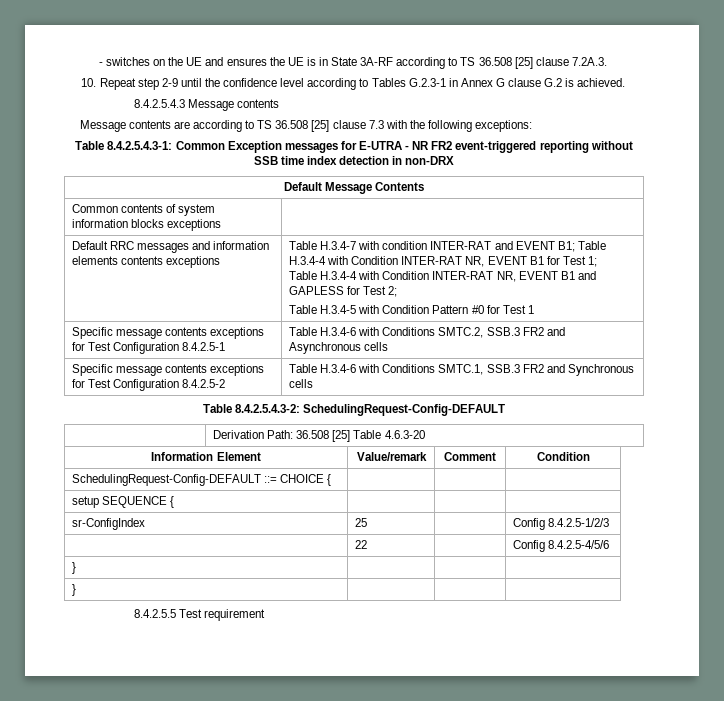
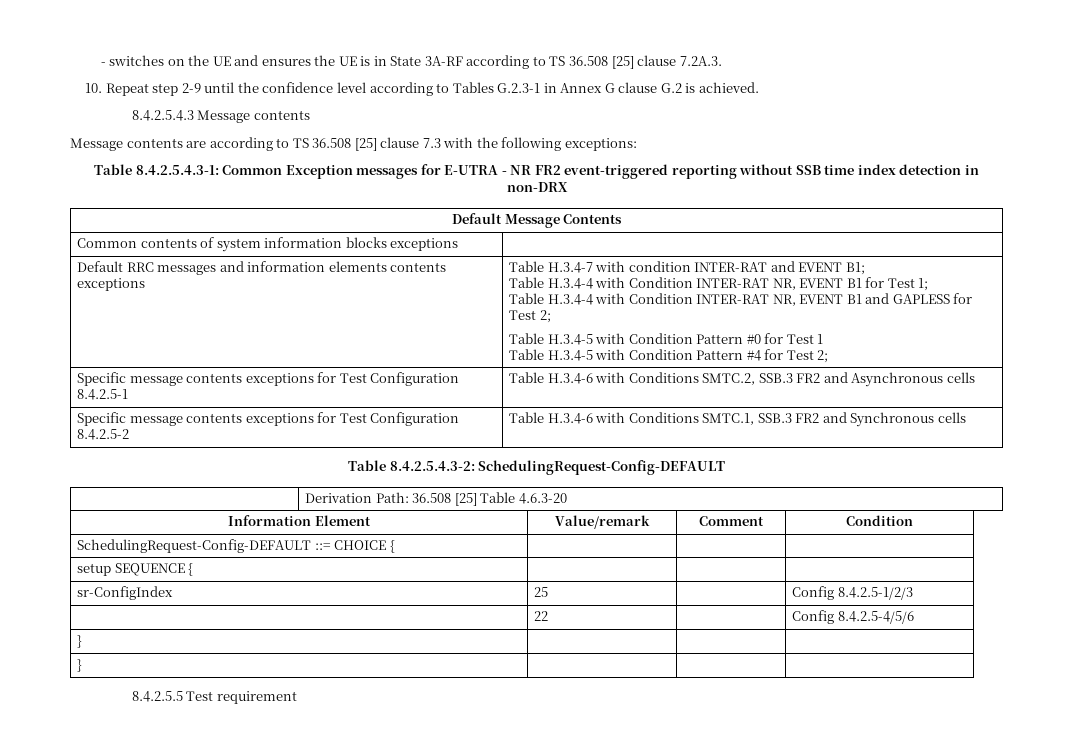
- Table H.3.4-7 with condition INTER-RAT and EVENT B1; Table H.3.4-4 with Condition INTER-RAT NR, EVENT B1 for Test 1;
+ Table H.3.4-7 with condition INTER-RAT and EVENT B1;
+ Table H.3.4-4 with Condition INTER-RAT NR, EVENT B1 for Test 1;
+ Table H.3.4-5 with Condition Pattern #4 for Test 2;

